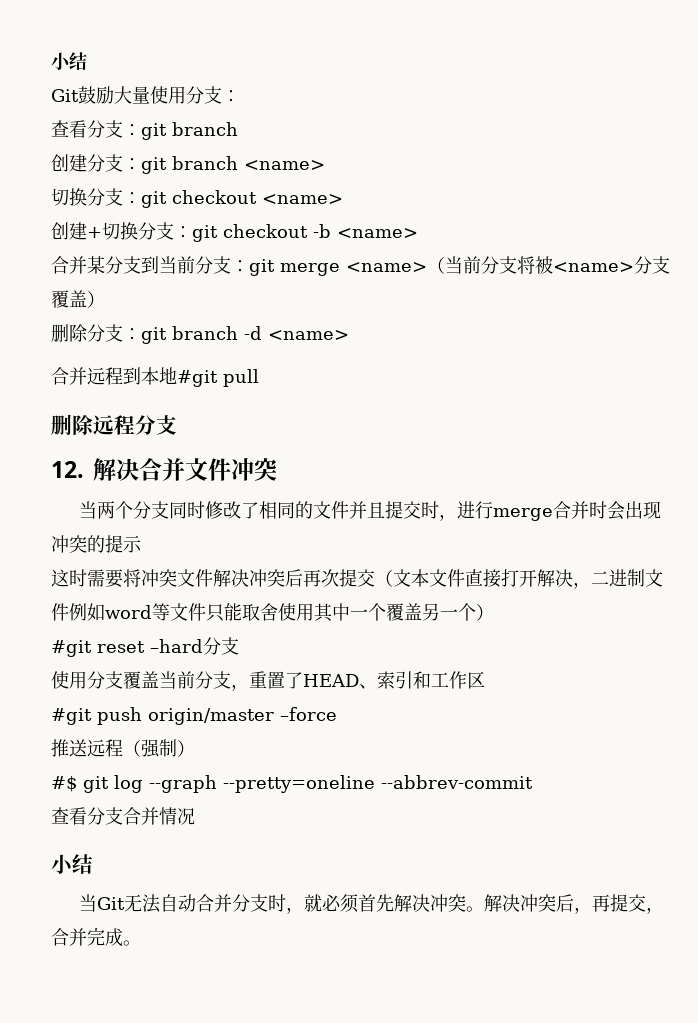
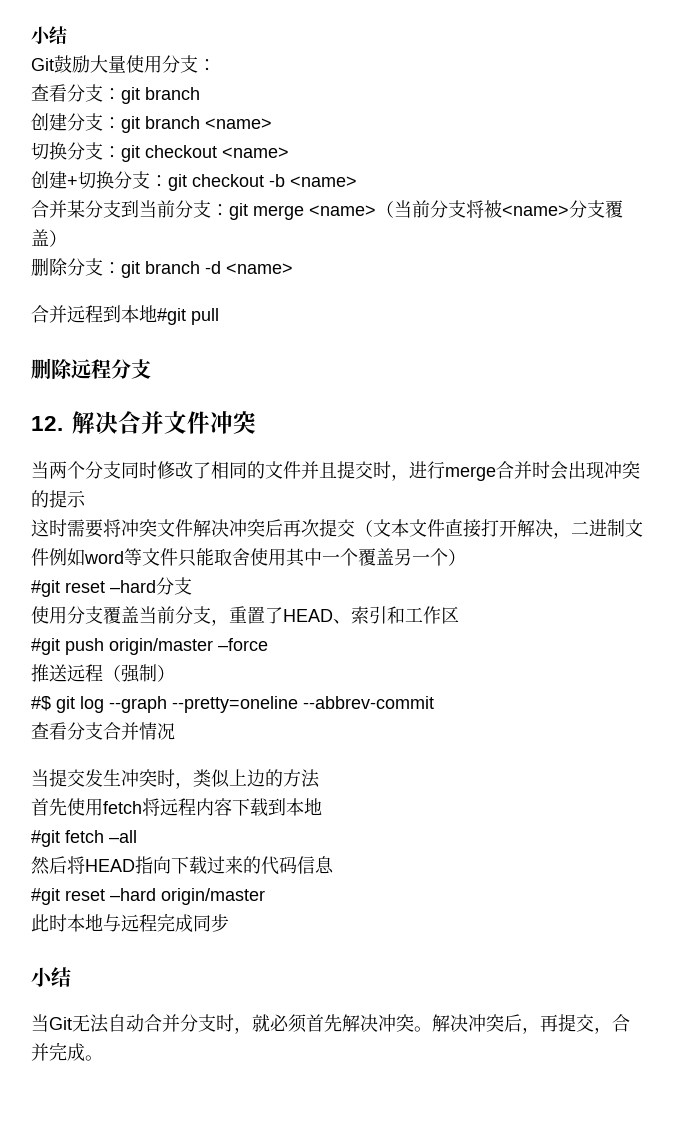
+ 当提交发生冲突时，类似上边的方法
+ 首先使用fetch将远程内容下载到本地
+ #git fetch –all
+ 然后将HEAD指向下载过来的代码信息
+ #git reset –hard origin/master
+ 此时本地与远程完成同步

